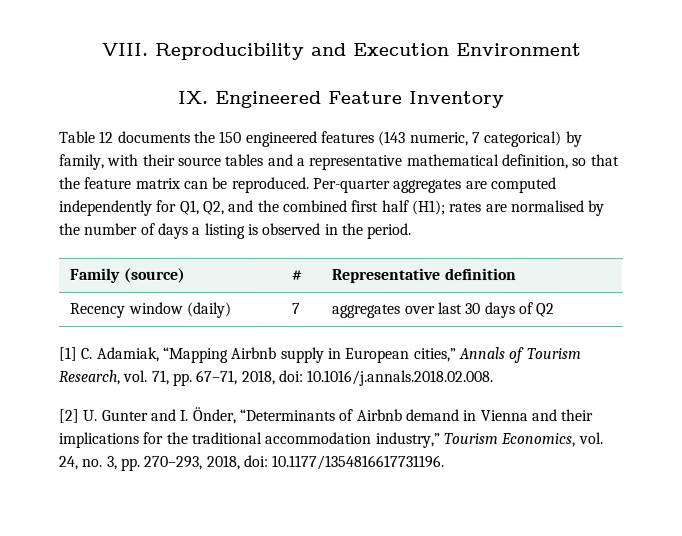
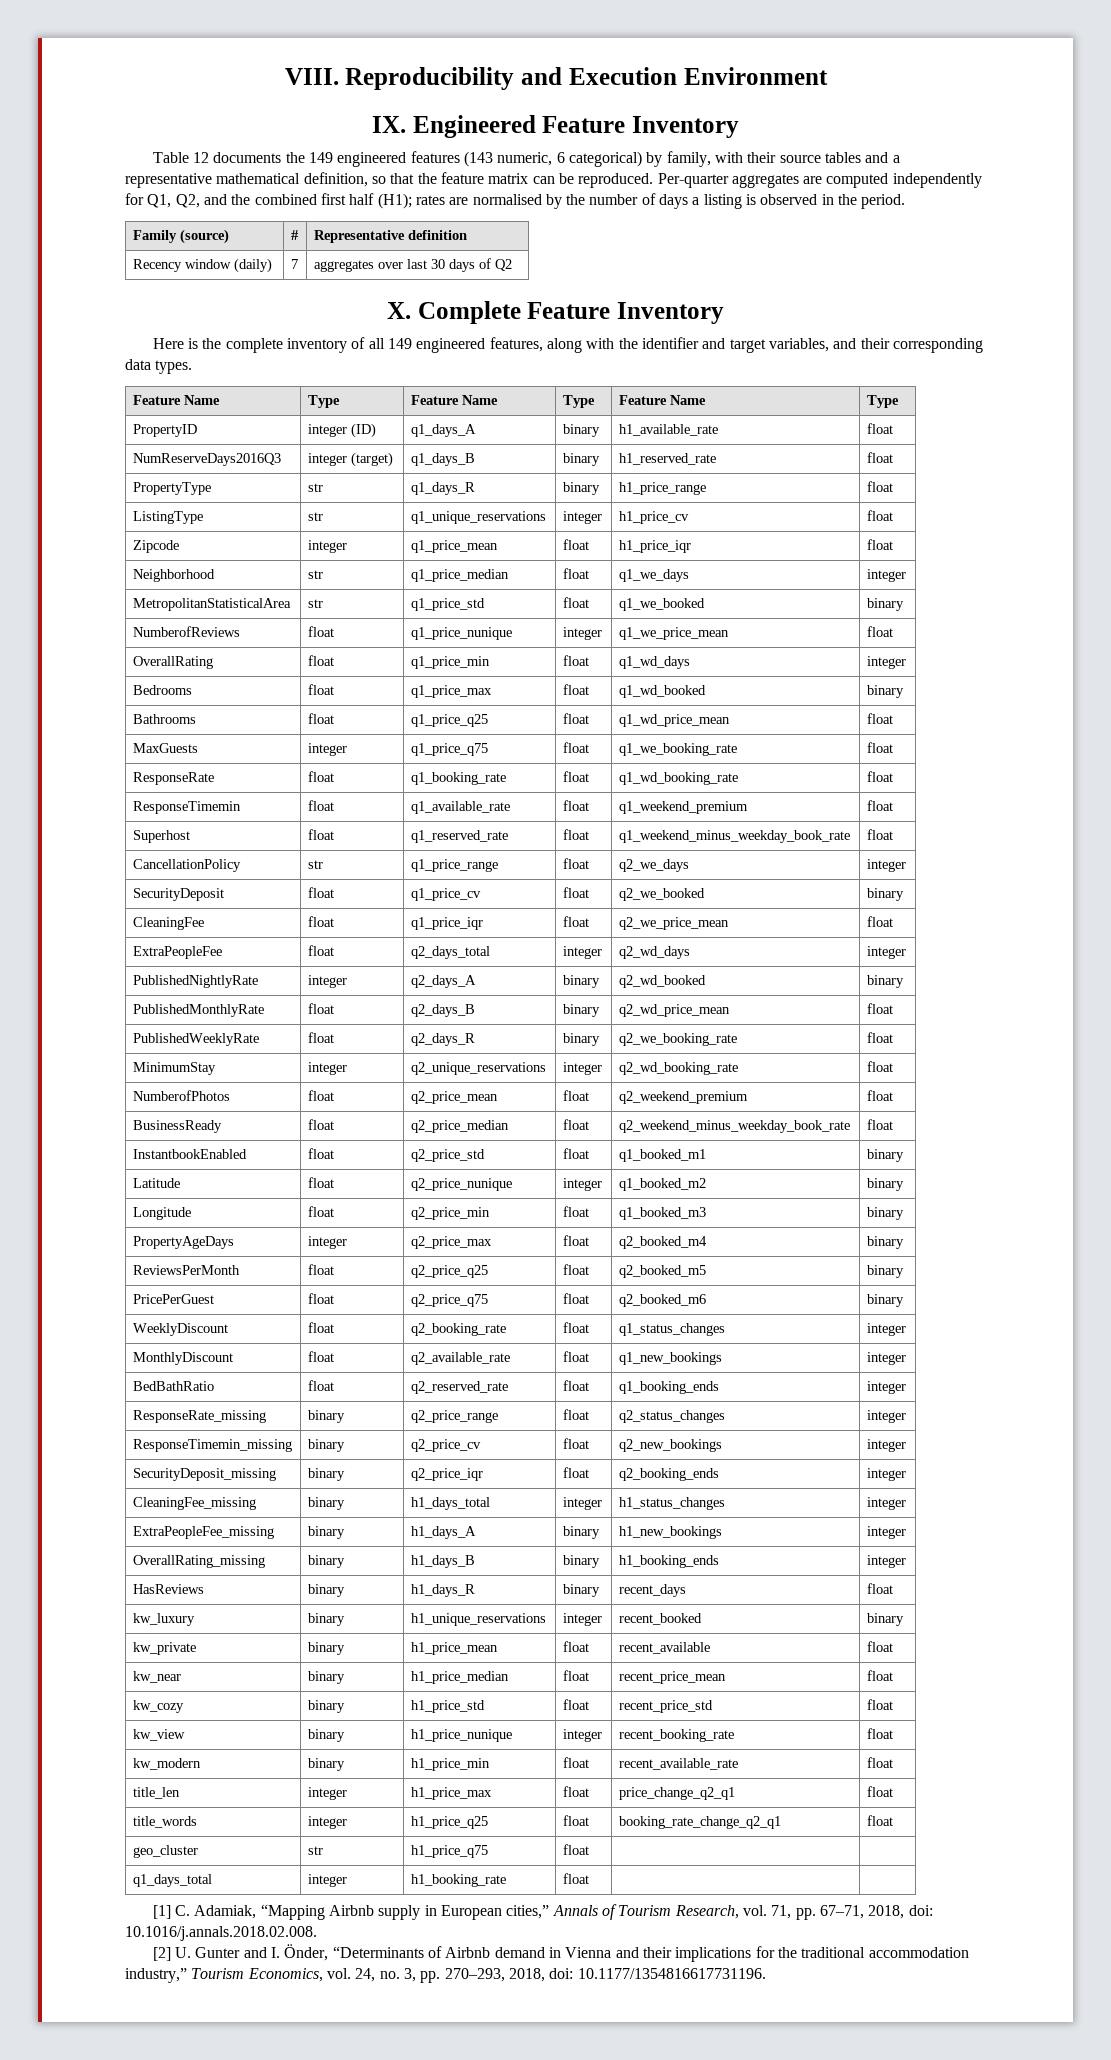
- Table 12 documents the 150 engineered features (143 numeric, 7 categorical) by family, with their source tables and a representative mathematical definition, so that the feature matrix can be reproduced.
+ Table 12 documents the 149 engineered features (143 numeric, 6 categorical) by family, with their source tables and a representative mathematical definition, so that the feature matrix can be reproduced.
+ X. Complete Feature Inventory
+ Here is the complete inventory of all 149 engineered features, along with the identifier and target variables, and their corresponding data types.
+ Feature Name | Type | Feature Name | Type | Feature Name | Type
+ PropertyID | integer (ID) | q1_days_A | binary | h1_available_rate | float
+ NumReserveDays2016Q3 | integer (target) | q1_days_B | binary | h1_reserved_rate | float
+ PropertyType | str | q1_days_R | binary | h1_price_range | float
+ ListingType | str | q1_unique_reservations | integer | h1_price_cv | float
+ Zipcode | integer | q1_price_mean | float | h1_price_iqr | float
+ Neighborhood | str | q1_price_median | float | q1_we_days | integer
+ MetropolitanStatisticalArea | str | q1_price_std | float | q1_we_booked | binary
+ NumberofReviews | float | q1_price_nunique | integer | q1_we_price_mean | float
+ OverallRating | float | q1_price_min | float | q1_wd_days | integer
+ Bedrooms | float | q1_price_max | float | q1_wd_booked | binary
+ Bathrooms | float | q1_price_q25 | float | q1_wd_price_mean | float
+ MaxGuests | integer | q1_price_q75 | float | q1_we_booking_rate | float
+ ResponseRate | float | q1_booking_rate | float | q1_wd_booking_rate | float
+ ResponseTimemin | float | q1_available_rate | float | q1_weekend_premium | float
+ Superhost | float | q1_reserved_rate | float | q1_weekend_minus_weekday_book_rate | float
+ CancellationPolicy | str | q1_price_range | float | q2_we_days | integer
+ SecurityDeposit | float | q1_price_cv | float | q2_we_booked | binary
+ CleaningFee | float | q1_price_iqr | float | q2_we_price_mean | float
+ ExtraPeopleFee | float | q2_days_total | integer | q2_wd_days | integer
+ PublishedNightlyRate | integer | q2_days_A | binary | q2_wd_booked | binary
+ PublishedMonthlyRate | float | q2_days_B | binary | q2_wd_price_mean | float
+ PublishedWeeklyRate | float | q2_days_R | binary | q2_we_booking_rate | float
+ MinimumStay | integer | q2_unique_reservations | integer | q2_wd_booking_rate | float
+ NumberofPhotos | float | q2_price_mean | float | q2_weekend_premium | float
+ BusinessReady | float | q2_price_median | float | q2_weekend_minus_weekday_book_rate | float
+ InstantbookEnabled | float | q2_price_std | float | q1_booked_m1 | binary
+ Latitude | float | q2_price_nunique | integer | q1_booked_m2 | binary
+ Longitude | float | q2_price_min | float | q1_booked_m3 | binary
+ PropertyAgeDays | integer | q2_price_max | float | q2_booked_m4 | binary
+ ReviewsPerMonth | float | q2_price_q25 | float | q2_booked_m5 | binary
+ PricePerGuest | float | q2_price_q75 | float | q2_booked_m6 | binary
+ WeeklyDiscount | float | q2_booking_rate | float | q1_status_changes | integer
+ MonthlyDiscount | float | q2_available_rate | float | q1_new_bookings | integer
+ BedBathRatio | float | q2_reserved_rate | float | q1_booking_ends | integer
+ ResponseRate_missing | binary | q2_price_range | float | q2_status_changes | integer
+ ResponseTimemin_missing | binary | q2_price_cv | float | q2_new_bookings | integer
+ SecurityDeposit_missing | binary | q2_price_iqr | float | q2_booking_ends | integer
+ CleaningFee_missing | binary | h1_days_total | integer | h1_status_changes | integer
+ ExtraPeopleFee_missing | binary | h1_days_A | binary | h1_new_bookings | integer
+ OverallRating_missing | binary | h1_days_B | binary | h1_booking_ends | integer
+ HasReviews | binary | h1_days_R | binary | recent_days | float
+ kw_luxury | binary | h1_unique_reservations | integer | recent_booked | binary
+ kw_private | binary | h1_price_mean | float | recent_available | float
+ kw_near | binary | h1_price_median | float | recent_price_mean | float
+ kw_cozy | binary | h1_price_std | float | recent_price_std | float
+ kw_view | binary | h1_price_nunique | integer | recent_booking_rate | float
+ kw_modern | binary | h1_price_min | float | recent_available_rate | float
+ title_len | integer | h1_price_max | float | price_change_q2_q1 | float
+ title_words | integer | h1_price_q25 | float | booking_rate_change_q2_q1 | float
+ geo_cluster | str | h1_price_q75 | float | |
+ q1_days_total | integer | h1_booking_rate | float | |

